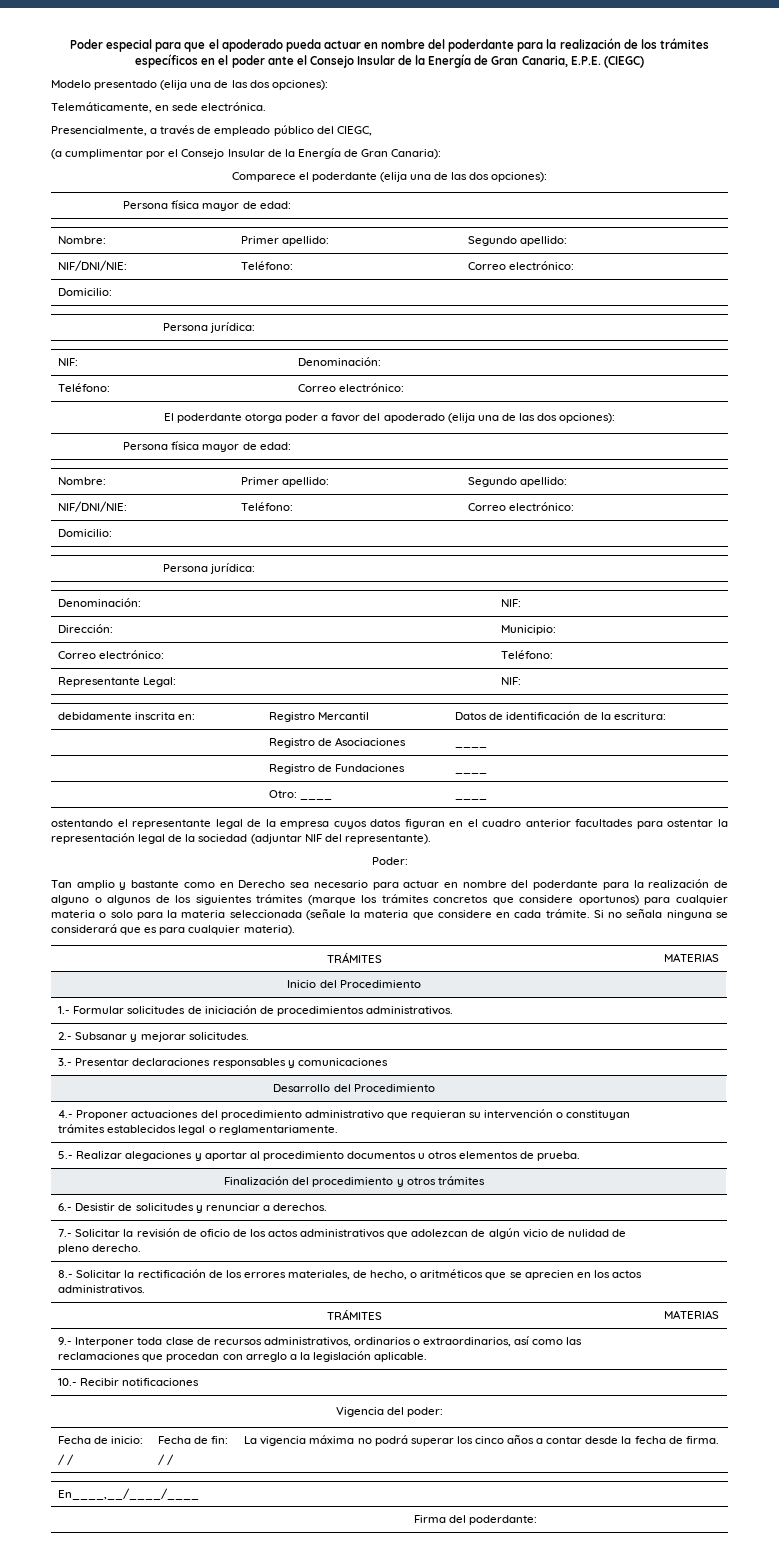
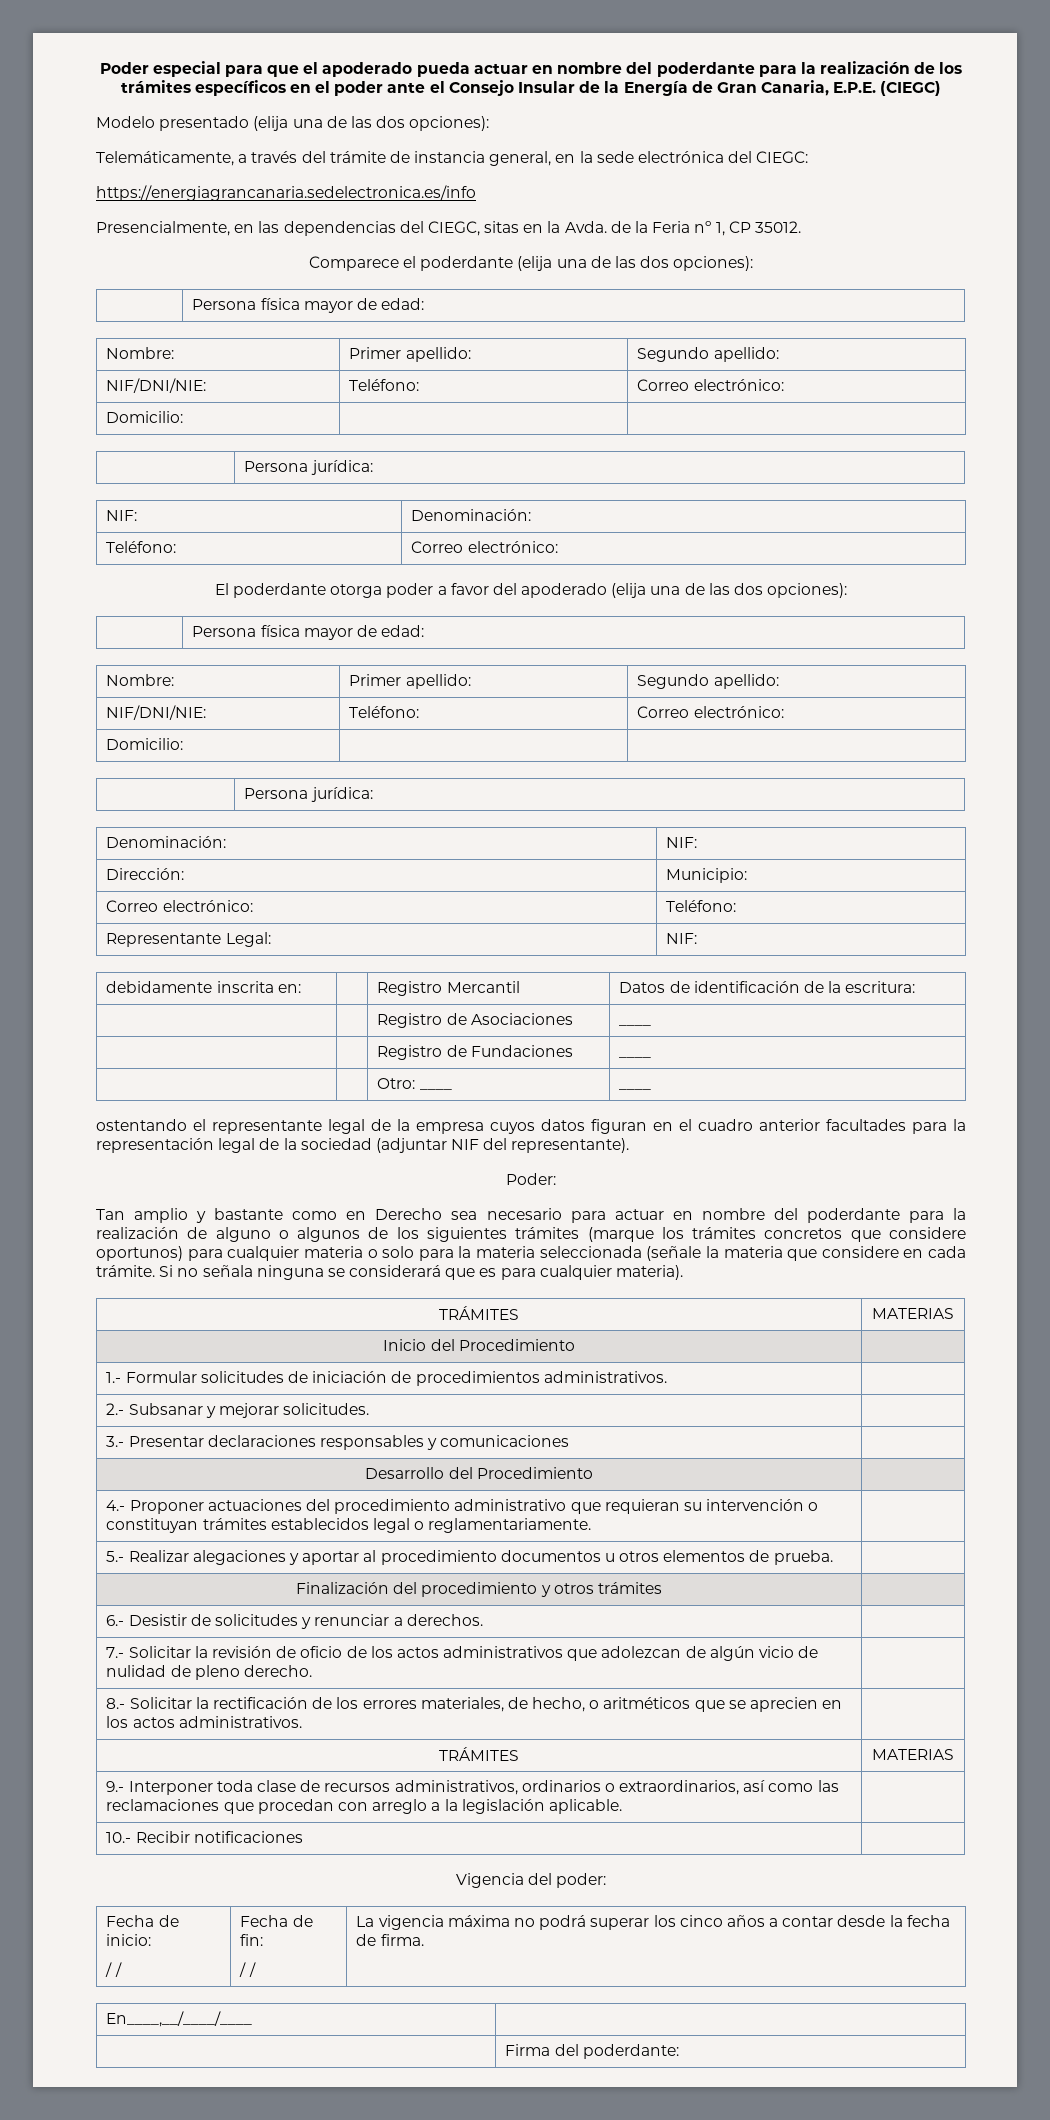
- Telemáticamente, en sede electrónica.
- Presencialmente, a través de empleado público del CIEGC,
- (a cumplimentar por el Consejo Insular de la Energía de Gran Canaria):
+ Telemáticamente, a través del trámite de instancia general, en la sede electrónica del CIEGC:
+ https://energiagrancanaria.sedelectronica.es/info
+ Presencialmente, en las dependencias del CIEGC, sitas en la Avda. de la Feria nº 1, CP 35012.
- ostentando el representante legal de la empresa cuyos datos figuran en el cuadro anterior facultades para ostentar la representación legal de la sociedad (adjuntar NIF del representante).
+ ostentando el representante legal de la empresa cuyos datos figuran en el cuadro anterior facultades para la representación legal de la sociedad (adjuntar NIF del representante).

